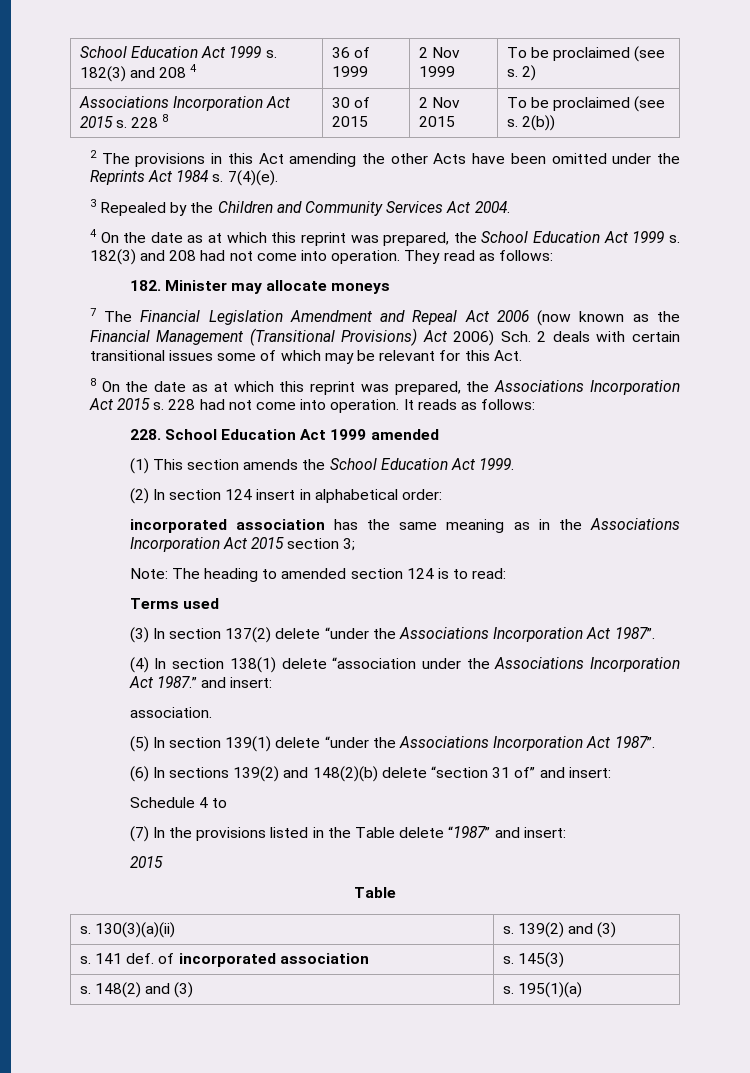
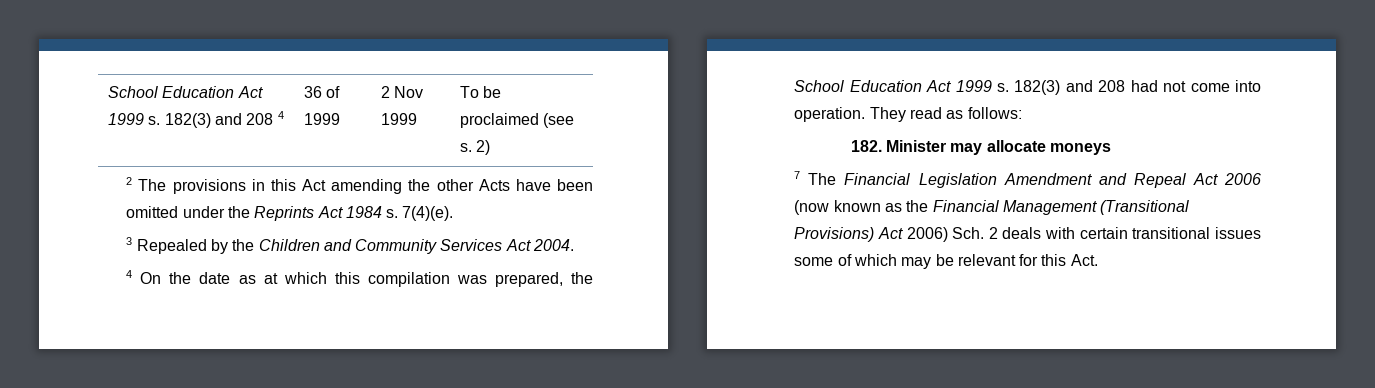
- Associations Incorporation Act 2015 s. 228 8 | 30 of 2015 | 2 Nov 2015 | To be proclaimed (see s. 2(b))
- 4 On the date as at which this reprint was prepared, the School Education Act 1999 s.
+ 4 On the date as at which this compilation was prepared, the School Education Act 1999 s.
- 8 On the date as at which this reprint was prepared, the Associations Incorporation Act 2015 s. 228 had not come into operation. It reads as follows:
- 228. School Education Act 1999 amended
- (1) This section amends the School Education Act 1999.
- (2) In section 124 insert in alphabetical order:
- incorporated association has the same meaning as in the Associations Incorporation Act 2015 section 3;
- Note: The heading to amended section 124 is to read:
- Terms used
- (3) In section 137(2) delete “under the Associations Incorporation Act 1987”.
- (4) In section 138(1) delete “association under the Associations Incorporation Act 1987.” and insert:
- association.
- (5) In section 139(1) delete “under the Associations Incorporation Act 1987”.
- (6) In sections 139(2) and 148(2)(b) delete “section 31 of” and insert:
- Schedule 4 to
- (7) In the provisions listed in the Table delete “1987” and insert:
- 2015
- Table
- s. 130(3)(a)(ii) | s. 139(2) and (3)
- s. 141 def. of incorporated association | s. 145(3)
- s. 148(2) and (3) | s. 195(1)(a)

